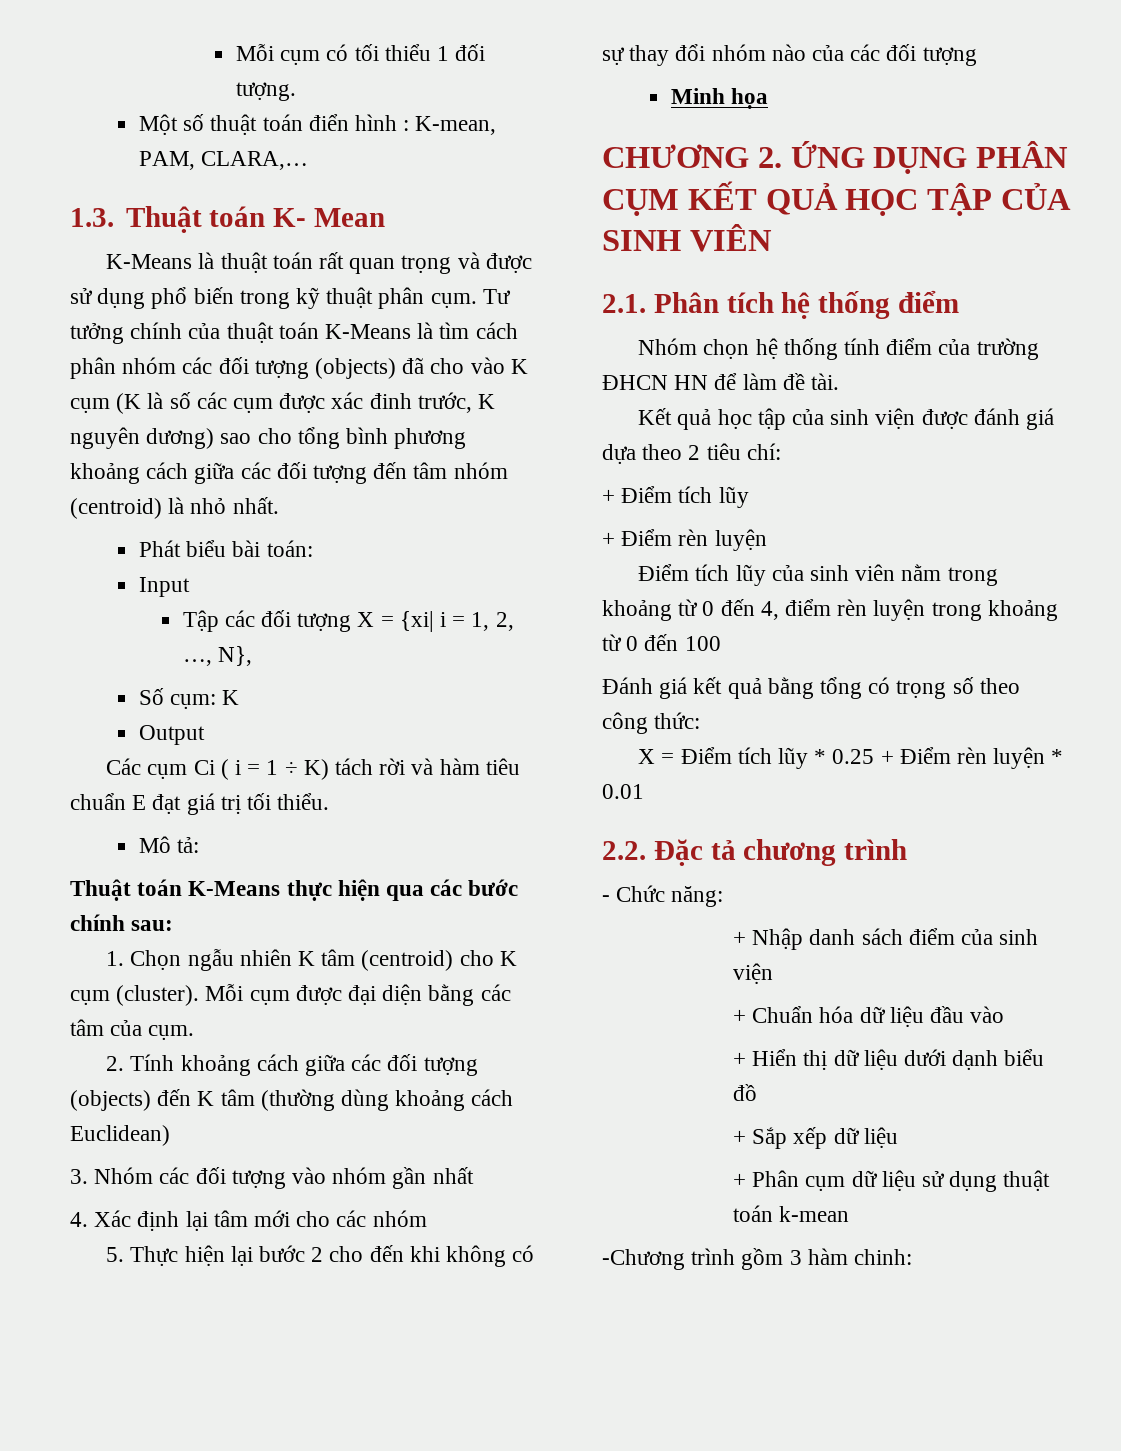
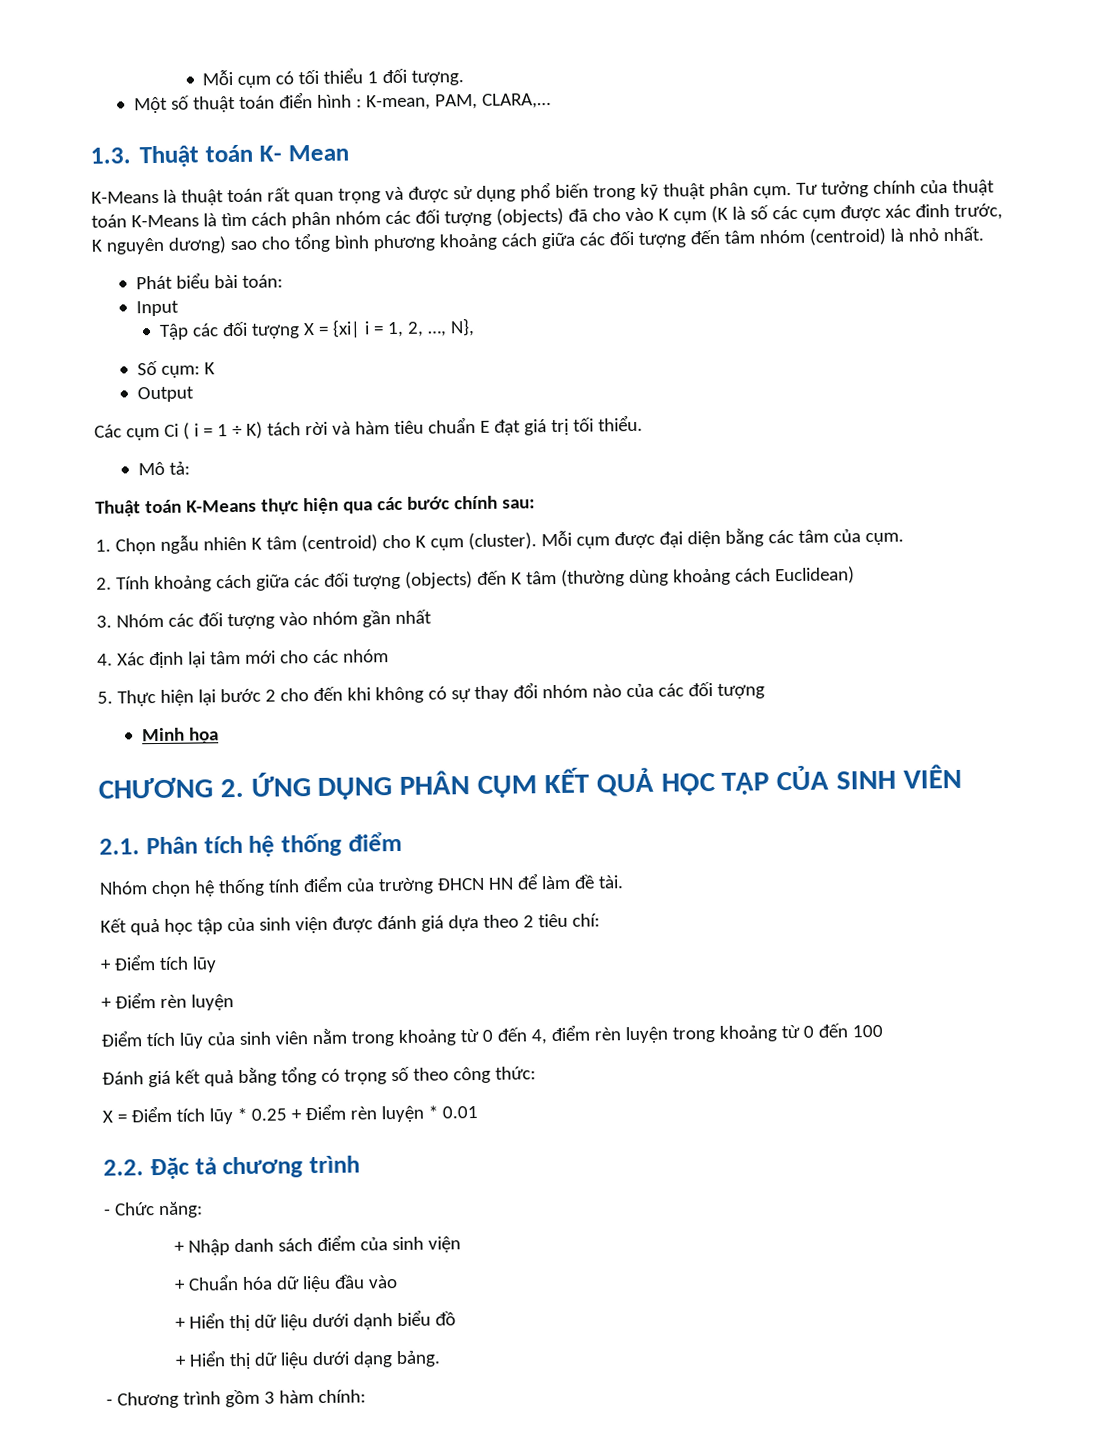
- + Sắp xếp dữ liệu
- + Phân cụm dữ liệu sử dụng thuật toán k-mean
- -Chương trình gồm 3 hàm chinh:
+ + Hiển thị dữ liệu dưới dạng bảng.
+ - Chương trình gồm 3 hàm chính:

